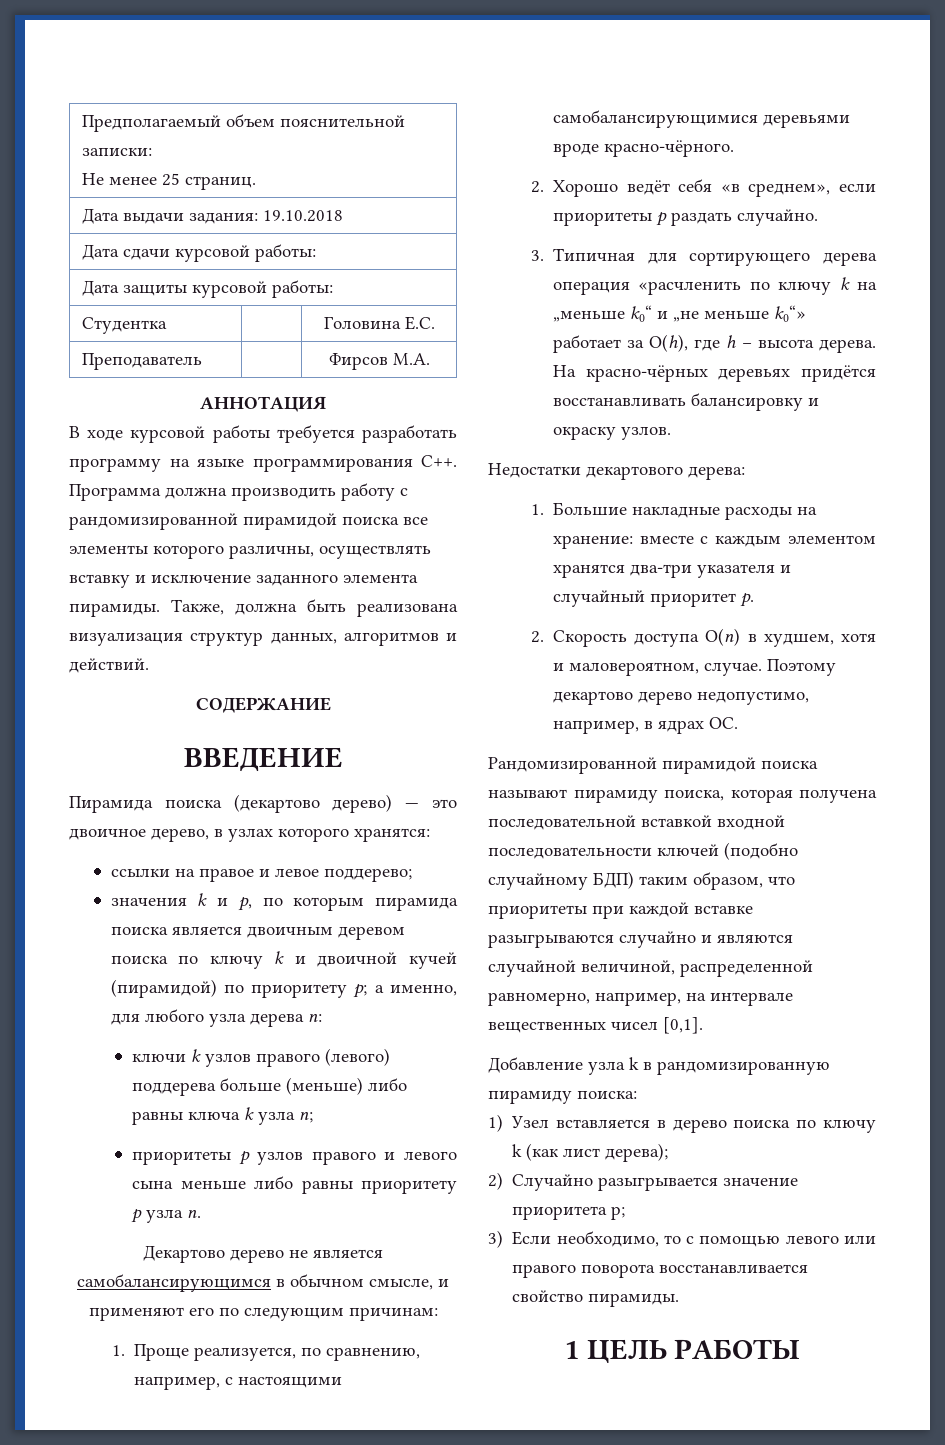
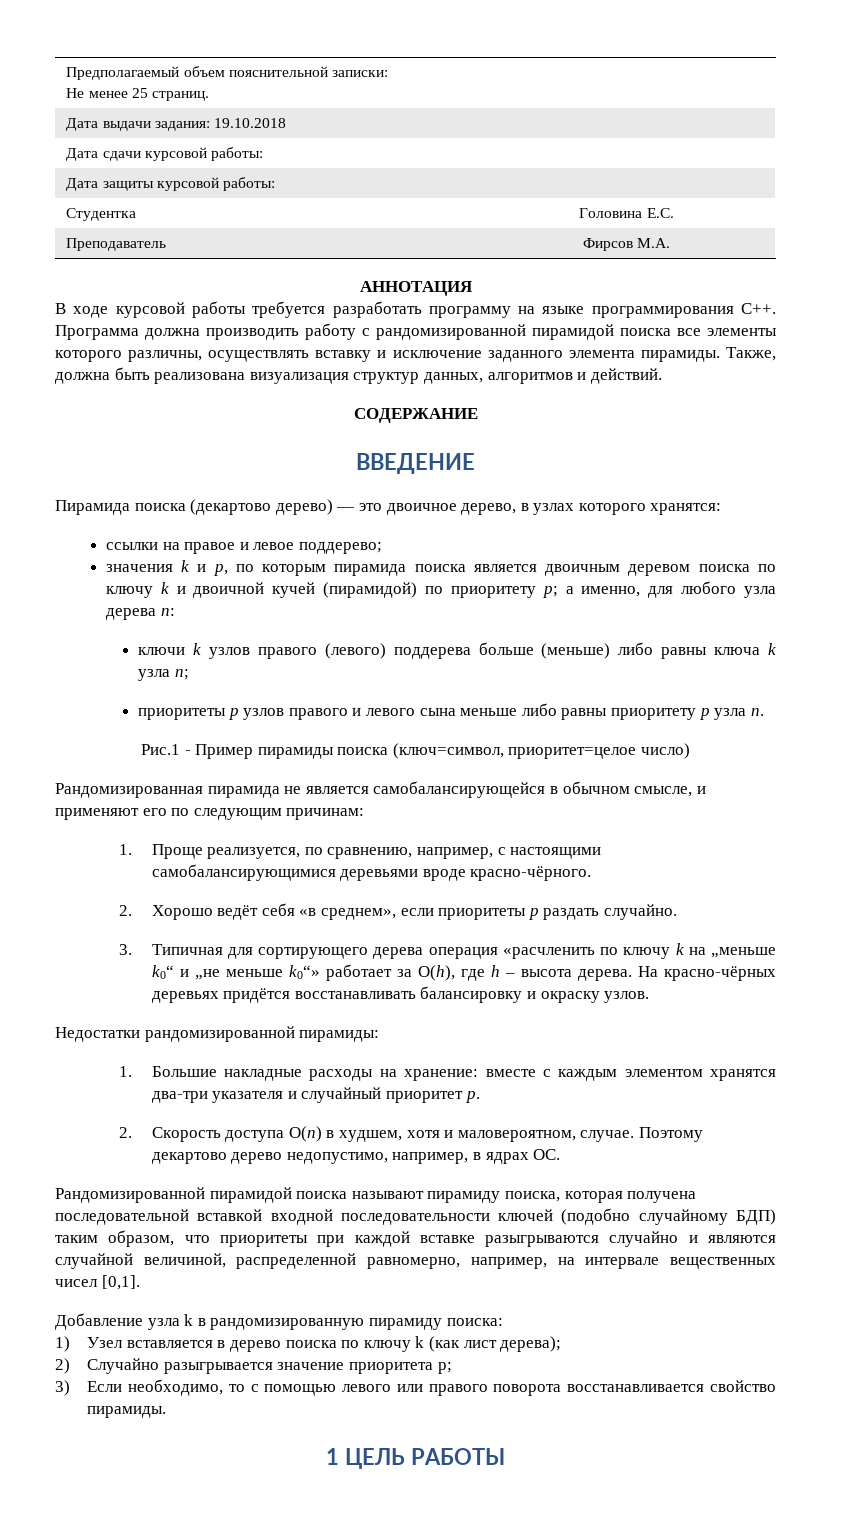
- Декартово дерево не является самобалансирующимся в обычном смысле, и применяют его по следующим причинам:
+ Рис.1 - Пример пирамиды поиска (ключ=символ, приоритет=целое число)
+ Рандомизированная пирамида не является самобалансирующейся в обычном смысле, и применяют его по следующим причинам:
- Недостатки декартового дерева:
+ Недостатки рандомизированной пирамиды:

